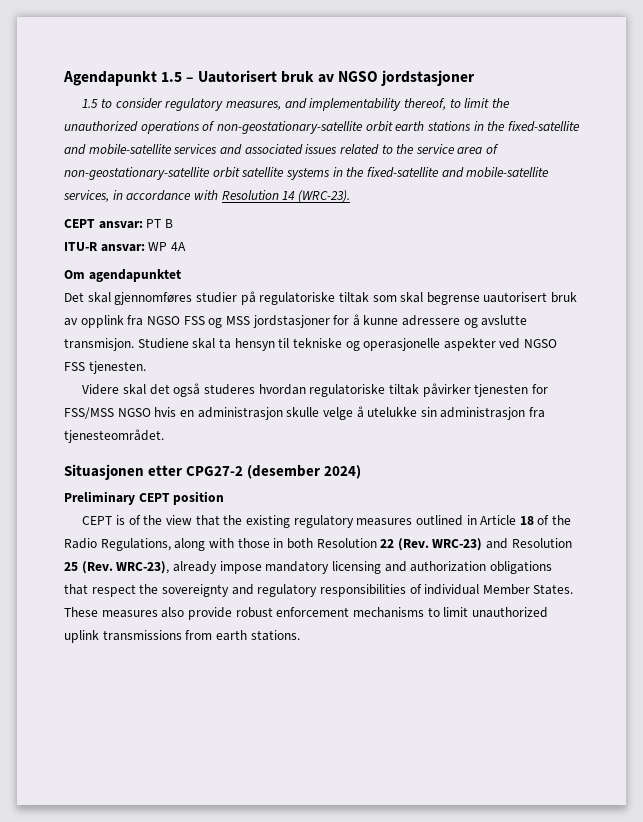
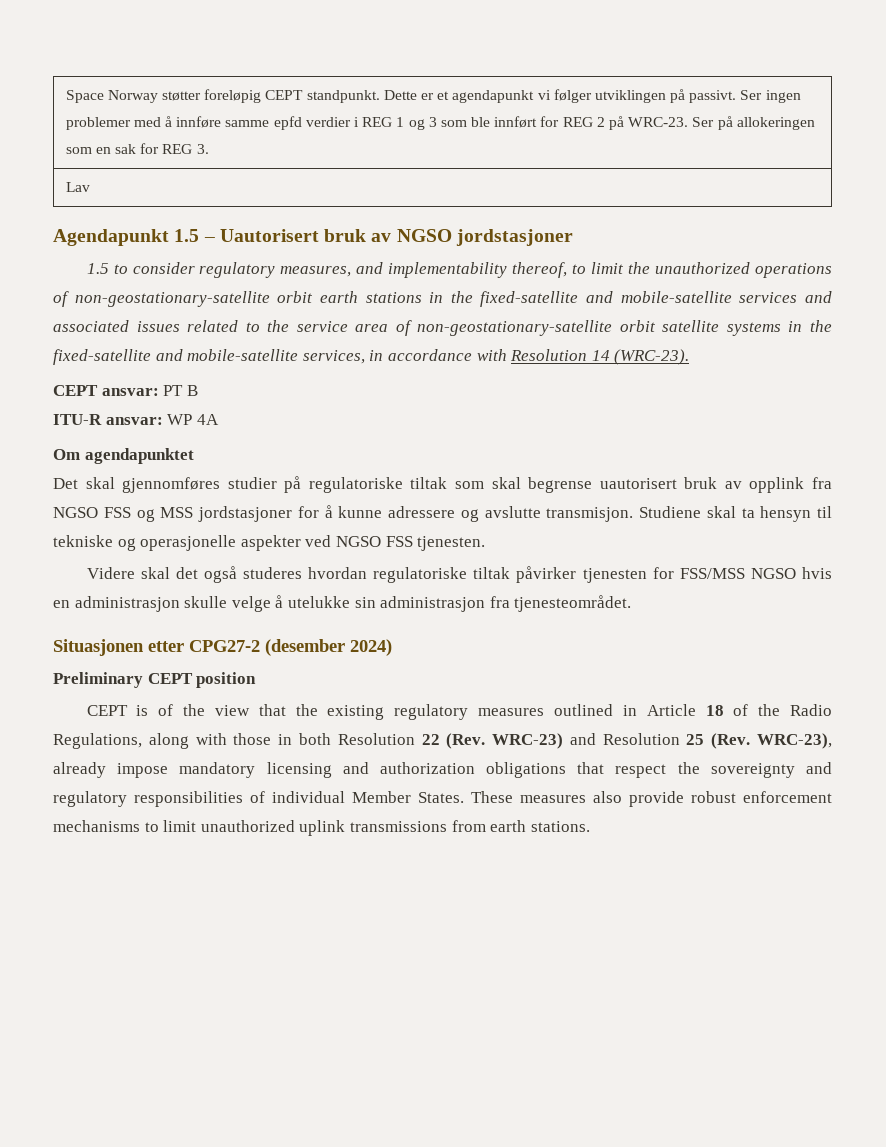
+ Space Norway støtter foreløpig CEPT standpunkt. Dette er et agendapunkt vi følger utviklingen på passivt. Ser ingen problemer med å innføre samme epfd verdier i REG 1 og 3 som ble innført for REG 2 på WRC-23. Ser på allokeringen som en sak for REG 3.
+ Lav

